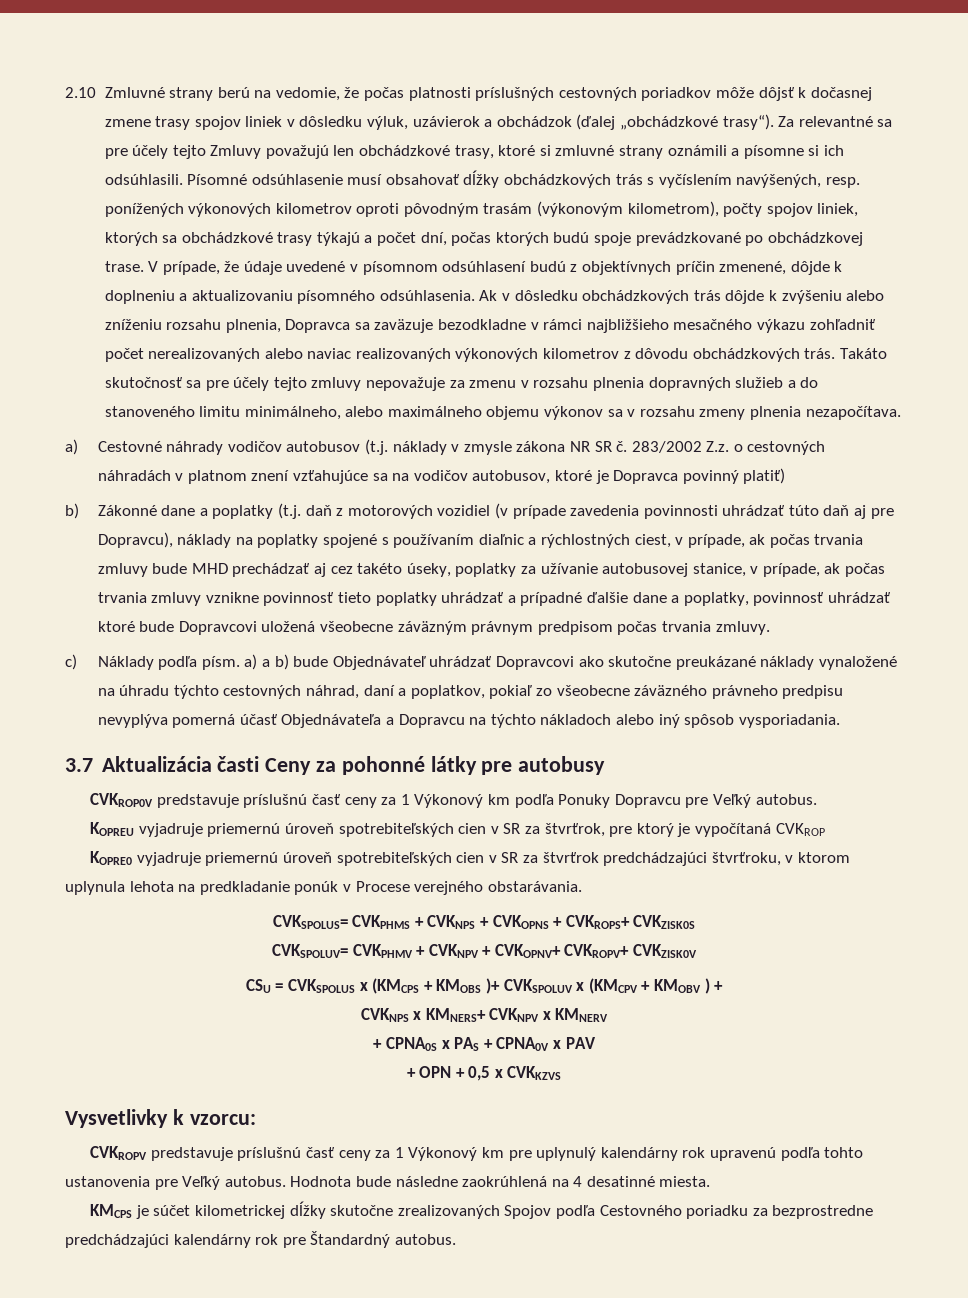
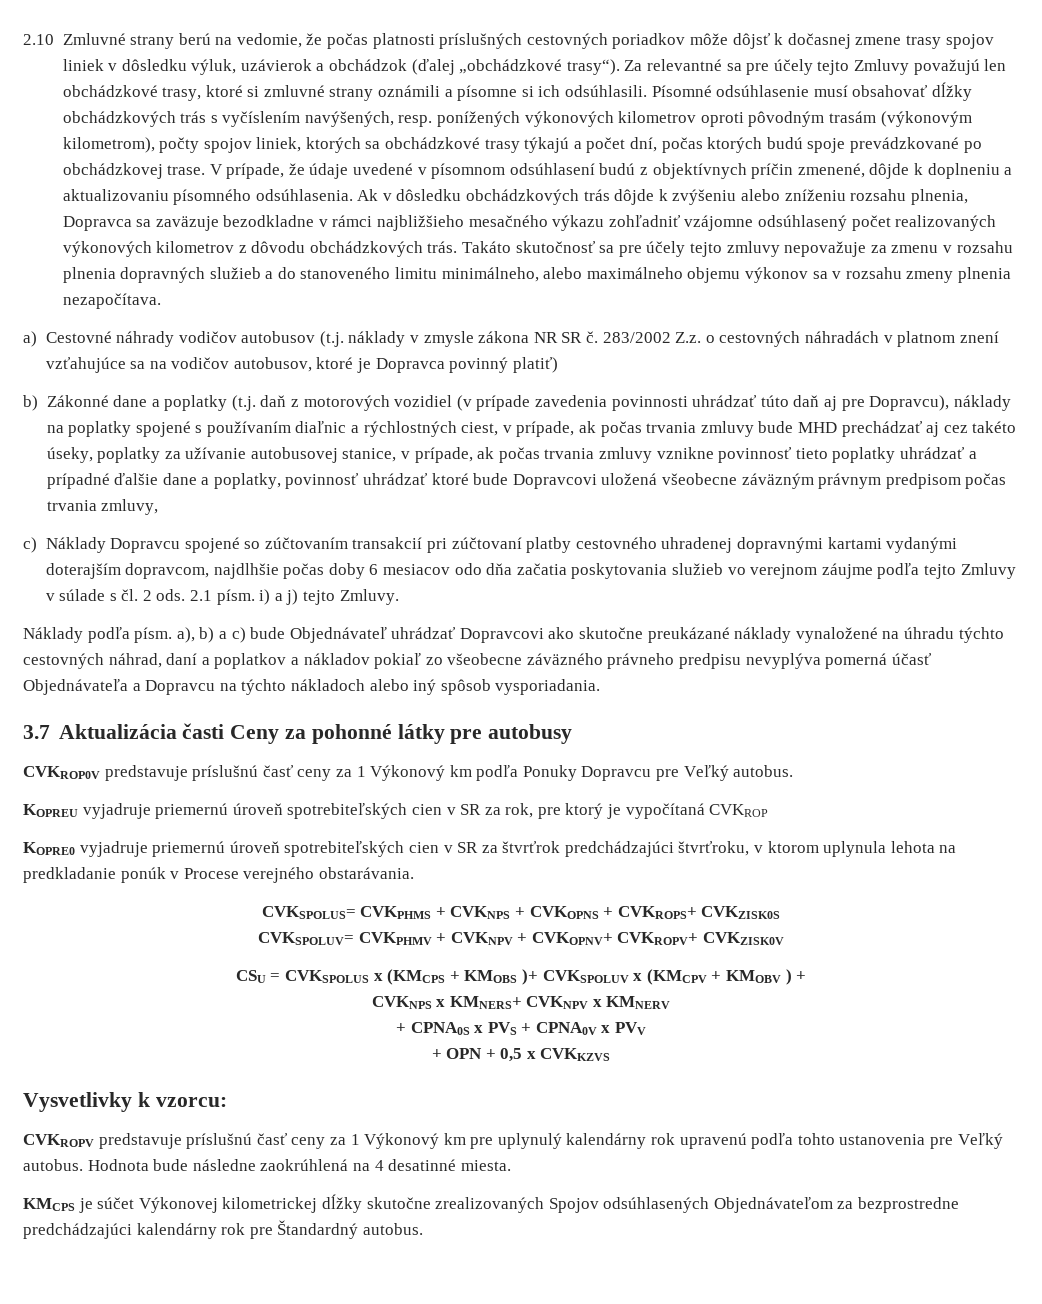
- Ak v dôsledku obchádzkových trás dôjde k zvýšeniu alebo zníženiu rozsahu plnenia, Dopravca sa zaväzuje bezodkladne v rámci najbližšieho mesačného výkazu zohľadniť počet nerealizovaných alebo naviac realizovaných výkonových kilometrov z dôvodu obchádzkových trás.
+ Ak v dôsledku obchádzkových trás dôjde k zvýšeniu alebo zníženiu rozsahu plnenia, Dopravca sa zaväzuje bezodkladne v rámci najbližšieho mesačného výkazu zohľadniť vzájomne odsúhlasený počet realizovaných výkonových kilometrov z dôvodu obchádzkových trás.
- b) Zákonné dane a poplatky (t.j. daň z motorových vozidiel (v prípade zavedenia povinnosti uhrádzať túto daň aj pre Dopravcu), náklady na poplatky spojené s používaním diaľnic a rýchlostných ciest, v prípade, ak počas trvania zmluvy bude MHD prechádzať aj cez takéto úseky, poplatky za užívanie autobusovej stanice, v prípade, ak počas trvania zmluvy vznikne povinnosť tieto poplatky uhrádzať a prípadné ďalšie dane a poplatky, povinnosť uhrádzať ktoré bude Dopravcovi uložená všeobecne záväzným právnym predpisom počas trvania zmluvy.
+ b) Zákonné dane a poplatky (t.j. daň z motorových vozidiel (v prípade zavedenia povinnosti uhrádzať túto daň aj pre Dopravcu), náklady na poplatky spojené s používaním diaľnic a rýchlostných ciest, v prípade, ak počas trvania zmluvy bude MHD prechádzať aj cez takéto úseky, poplatky za užívanie autobusovej stanice, v prípade, ak počas trvania zmluvy vznikne povinnosť tieto poplatky uhrádzať a prípadné ďalšie dane a poplatky, povinnosť uhrádzať ktoré bude Dopravcovi uložená všeobecne záväzným právnym predpisom počas trvania zmluvy,
- c) Náklady podľa písm. a) a b) bude Objednávateľ uhrádzať Dopravcovi ako skutočne preukázané náklady vynaložené na úhradu týchto cestovných náhrad, daní a poplatkov, pokiaľ zo všeobecne záväzného právneho predpisu nevyplýva pomerná účasť Objednávateľa a Dopravcu na týchto nákladoch alebo iný spôsob vysporiadania.
+ c) Náklady Dopravcu spojené so zúčtovaním transakcií pri zúčtovaní platby cestovného uhradenej dopravnými kartami vydanými doterajším dopravcom, najdlhšie počas doby 6 mesiacov odo dňa začatia poskytovania služieb vo verejnom záujme podľa tejto Zmluvy v súlade s čl. 2 ods. 2.1 písm. i) a j) tejto Zmluvy.
+ Náklady podľa písm. a), b) a c) bude Objednávateľ uhrádzať Dopravcovi ako skutočne preukázané náklady vynaložené na úhradu týchto cestovných náhrad, daní a poplatkov a nákladov pokiaľ zo všeobecne záväzného právneho predpisu nevyplýva pomerná účasť Objednávateľa a Dopravcu na týchto nákladoch alebo iný spôsob vysporiadania.
- KOPREU vyjadruje priemernú úroveň spotrebiteľských cien v SR za štvrťrok, pre ktorý je vypočítaná CVKROP
+ KOPREU vyjadruje priemernú úroveň spotrebiteľských cien v SR za rok, pre ktorý je vypočítaná CVKROP
- + CPNA0S x PAS + CPNA0V x PAV
+ + CPNA0S x PVS + CPNA0V x PVV
- KMCPS je súčet kilometrickej dĺžky skutočne zrealizovaných Spojov podľa Cestovného poriadku za bezprostredne predchádzajúci kalendárny rok pre Štandardný autobus.
+ KMCPS je súčet Výkonovej kilometrickej dĺžky skutočne zrealizovaných Spojov odsúhlasených Objednávateľom za bezprostredne predchádzajúci kalendárny rok pre Štandardný autobus.

